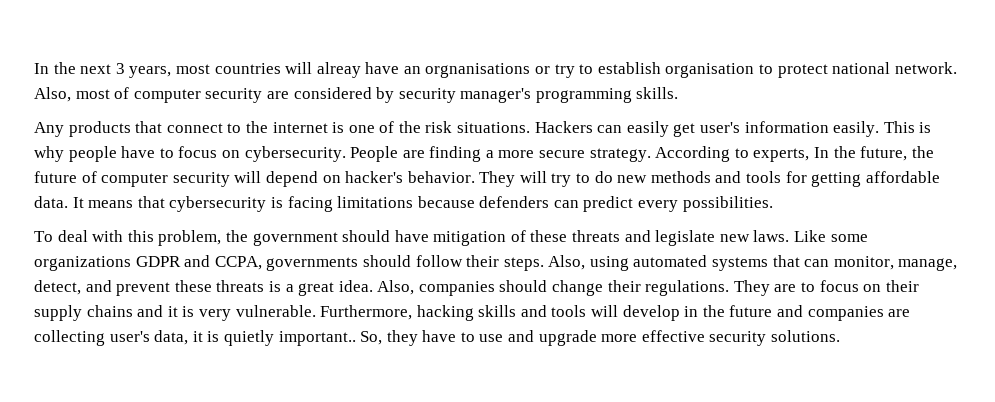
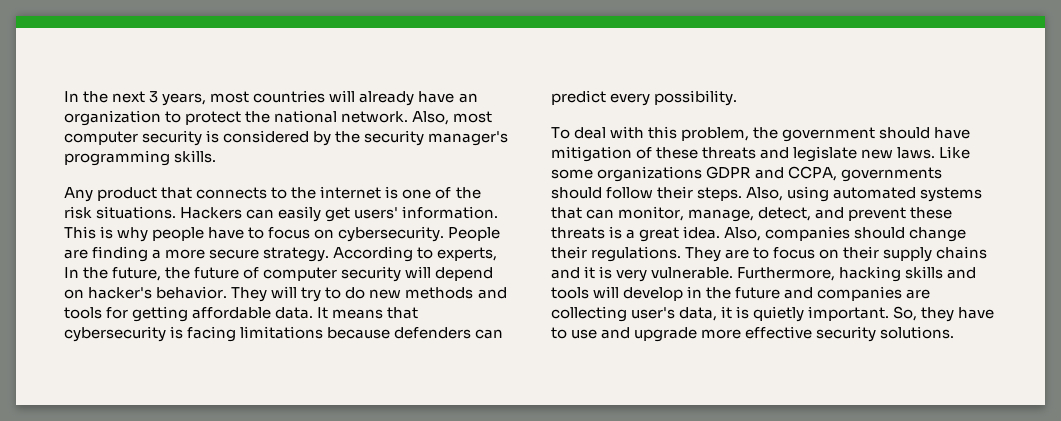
- In the next 3 years, most countries will alreay have an orgnanisations or try to establish organisation to protect national network.
+ In the next 3 years, most countries will already have an organization to protect the national network.
- Also, most of computer security are considered by security manager's programming skills.
+ Also, most computer security is considered by the security manager's programming skills.
- Any products that connect to the internet is one of the risk situations.
+ Any product that connects to the internet is one of the risk situations.
- Hackers can easily get user's information easily.
+ Hackers can easily get users' information.
- It means that cybersecurity is facing limitations because defenders can predict every possibilities.
+ It means that cybersecurity is facing limitations because defenders can predict every possibility.
- Furthermore, hacking skills and tools will develop in the future and companies are collecting user's data, it is quietly important..
+ Furthermore, hacking skills and tools will develop in the future and companies are collecting user's data, it is quietly important.

